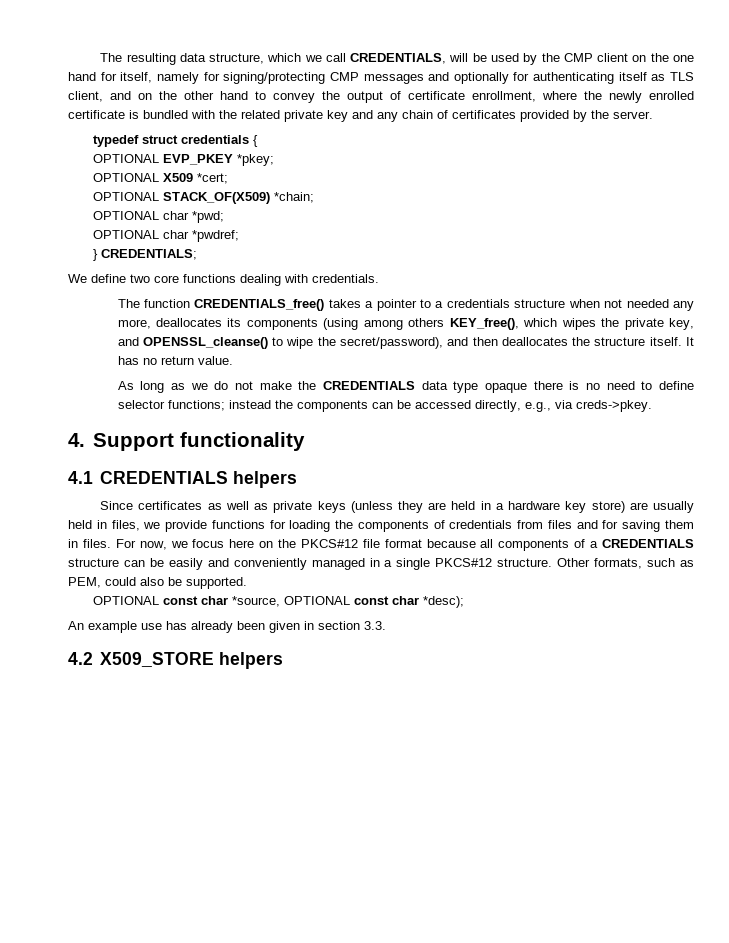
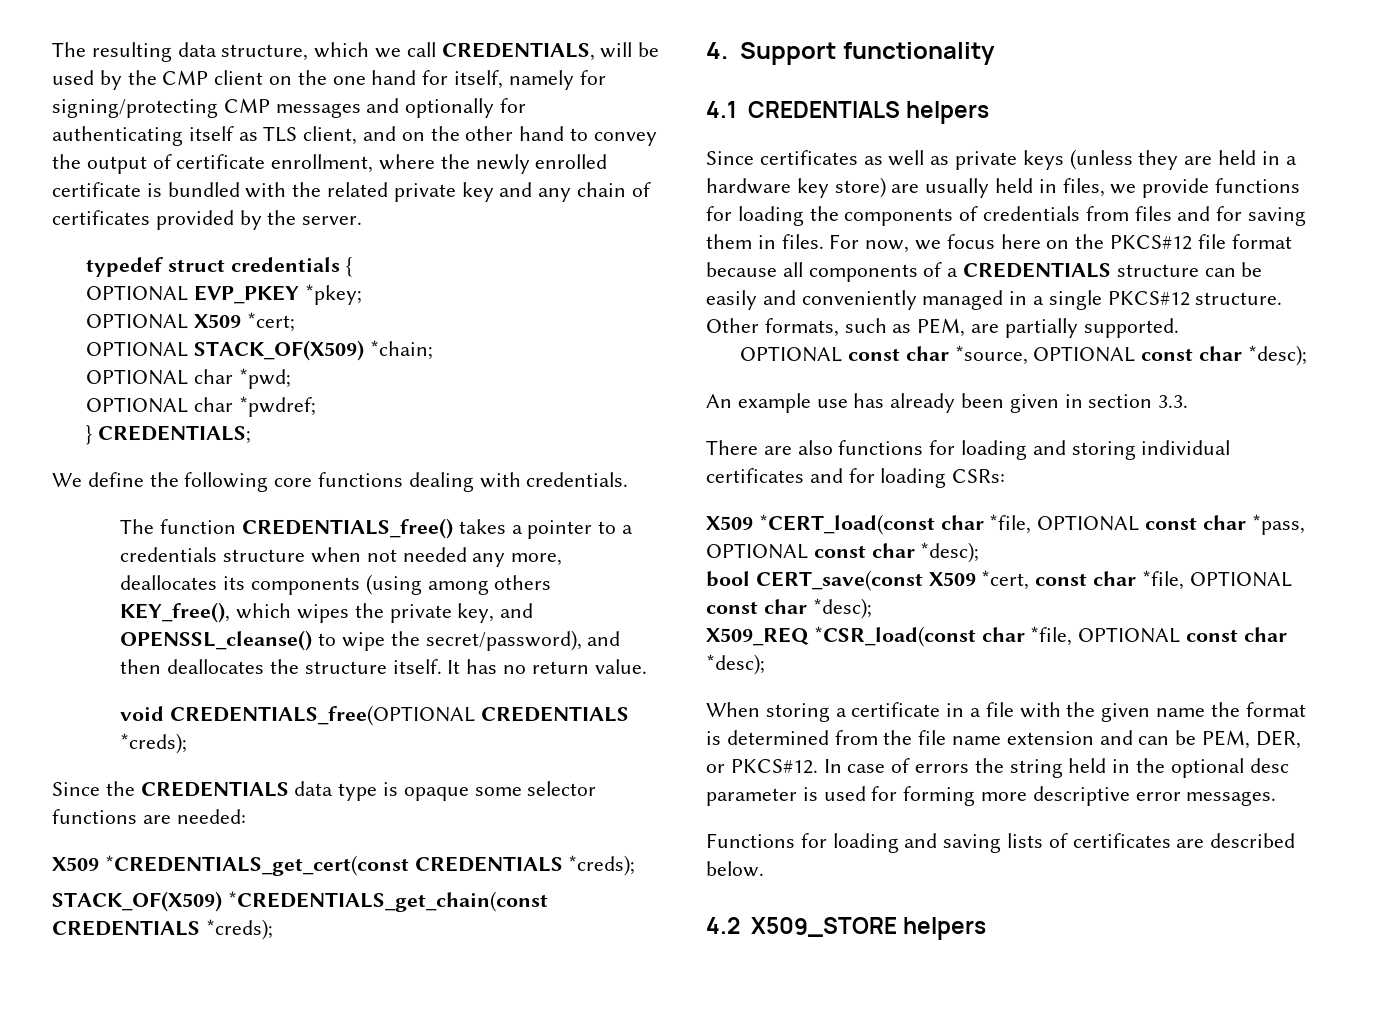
- We define two core functions dealing with credentials.
+ We define the following core functions dealing with credentials.
- As long as we do not make the CREDENTIALS data type opaque there is no need to define selector functions; instead the components can be accessed directly, e.g., via creds->pkey.
+ void CREDENTIALS_free(OPTIONAL CREDENTIALS *creds);
+ Since the CREDENTIALS data type is opaque some selector functions are needed:
+ X509 *CREDENTIALS_get_cert(const CREDENTIALS *creds);
+ STACK_OF(X509) *CREDENTIALS_get_chain(const CREDENTIALS *creds);
- Other formats, such as PEM, could also be supported.
+ Other formats, such as PEM, are partially supported.
+ There are also functions for loading and storing individual certificates and for loading CSRs:
+ X509 *CERT_load(const char *file, OPTIONAL const char *pass, OPTIONAL const char *desc);
+ bool CERT_save(const X509 *cert, const char *file, OPTIONAL const char *desc);
+ X509_REQ *CSR_load(const char *file, OPTIONAL const char *desc);
+ When storing a certificate in a file with the given name the format is determined from the file name extension and can be PEM, DER, or PKCS#12. In case of errors the string held in the optional desc parameter is used for forming more descriptive error messages.
+ Functions for loading and saving lists of certificates are described below.

